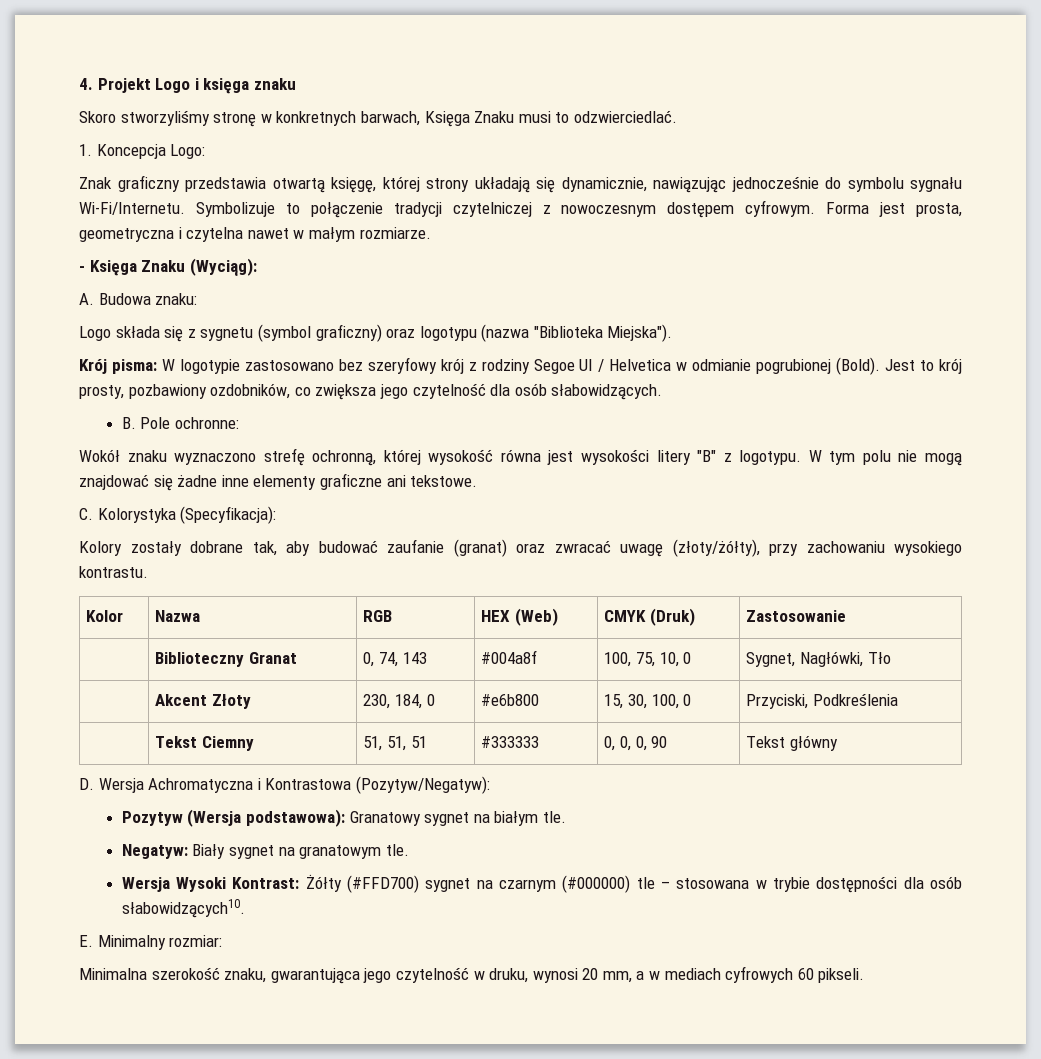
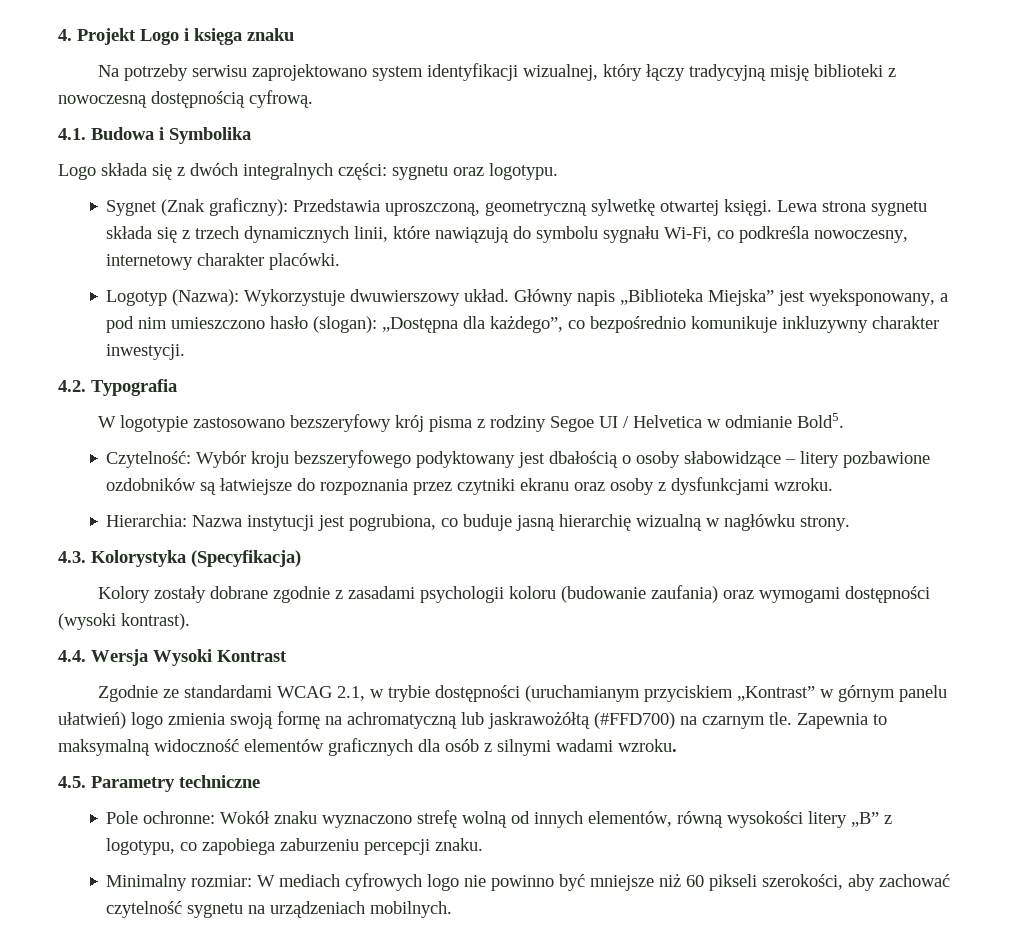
- Skoro stworzyliśmy stronę w konkretnych barwach, Księga Znaku musi to odzwierciedlać.
- 1. Koncepcja Logo:
- Znak graficzny przedstawia otwartą księgę, której strony układają się dynamicznie, nawiązując jednocześnie do symbolu sygnału Wi-Fi/Internetu. Symbolizuje to połączenie tradycji czytelniczej z nowoczesnym dostępem cyfrowym. Forma jest prosta, geometryczna i czytelna nawet w małym rozmiarze.
- - Księga Znaku (Wyciąg):
- A. Budowa znaku:
- Logo składa się z sygnetu (symbol graficzny) oraz logotypu (nazwa "Biblioteka Miejska").
- Krój pisma: W logotypie zastosowano bez szeryfowy krój z rodziny Segoe UI / Helvetica w odmianie pogrubionej (Bold). Jest to krój prosty, pozbawiony ozdobników, co zwiększa jego czytelność dla osób słabowidzących.
- B. Pole ochronne:
- Wokół znaku wyznaczono strefę ochronną, której wysokość równa jest wysokości litery "B" z logotypu. W tym polu nie mogą znajdować się żadne inne elementy graficzne ani tekstowe.
- C. Kolorystyka (Specyfikacja):
- Kolory zostały dobrane tak, aby budować zaufanie (granat) oraz zwracać uwagę (złoty/żółty), przy zachowaniu wysokiego kontrastu.
- Kolor | Nazwa | RGB | HEX (Web) | CMYK (Druk) | Zastosowanie
- | Biblioteczny Granat | 0, 74, 143 | #004a8f | 100, 75, 10, 0 | Sygnet, Nagłówki, Tło
- | Akcent Złoty | 230, 184, 0 | #e6b800 | 15, 30, 100, 0 | Przyciski, Podkreślenia
- | Tekst Ciemny | 51, 51, 51 | #333333 | 0, 0, 0, 90 | Tekst główny
- D. Wersja Achromatyczna i Kontrastowa (Pozytyw/Negatyw):
- Pozytyw (Wersja podstawowa): Granatowy sygnet na białym tle.
- Negatyw: Biały sygnet na granatowym tle.
- Wersja Wysoki Kontrast: Żółty (#FFD700) sygnet na czarnym (#000000) tle – stosowana w trybie dostępności dla osób słabowidzących10.
- E. Minimalny rozmiar:
- Minimalna szerokość znaku, gwarantująca jego czytelność w druku, wynosi 20 mm, a w mediach cyfrowych 60 pikseli.
+ Na potrzeby serwisu zaprojektowano system identyfikacji wizualnej, który łączy tradycyjną misję biblioteki z nowoczesną dostępnością cyfrową.
+ 4.1. Budowa i Symbolika
+ Logo składa się z dwóch integralnych części: sygnetu oraz logotypu.
+ Sygnet (Znak graficzny): Przedstawia uproszczoną, geometryczną sylwetkę otwartej księgi. Lewa strona sygnetu składa się z trzech dynamicznych linii, które nawiązują do symbolu sygnału Wi-Fi, co podkreśla nowoczesny, internetowy charakter placówki.
+ Logotyp (Nazwa): Wykorzystuje dwuwierszowy układ. Główny napis „Biblioteka Miejska” jest wyeksponowany, a pod nim umieszczono hasło (slogan): „Dostępna dla każdego”, co bezpośrednio komunikuje inkluzywny charakter inwestycji.
+ 4.2. Typografia
+ W logotypie zastosowano bezszeryfowy krój pisma z rodziny Segoe UI / Helvetica w odmianie Bold5.
+ Czytelność: Wybór kroju bezszeryfowego podyktowany jest dbałością o osoby słabowidzące – litery pozbawione ozdobników są łatwiejsze do rozpoznania przez czytniki ekranu oraz osoby z dysfunkcjami wzroku.
+ Hierarchia: Nazwa instytucji jest pogrubiona, co buduje jasną hierarchię wizualną w nagłówku strony.
+ 4.3. Kolorystyka (Specyfikacja)
+ Kolory zostały dobrane zgodnie z zasadami psychologii koloru (budowanie zaufania) oraz wymogami dostępności (wysoki kontrast).
+ 4.4. Wersja Wysoki Kontrast
+ Zgodnie ze standardami WCAG 2.1, w trybie dostępności (uruchamianym przyciskiem „Kontrast” w górnym panelu ułatwień) logo zmienia swoją formę na achromatyczną lub jaskrawożółtą (#FFD700) na czarnym tle. Zapewnia to maksymalną widoczność elementów graficznych dla osób z silnymi wadami wzroku.
+ 4.5. Parametry techniczne
+ Pole ochronne: Wokół znaku wyznaczono strefę wolną od innych elementów, równą wysokości litery „B” z logotypu, co zapobiega zaburzeniu percepcji znaku.
+ Minimalny rozmiar: W mediach cyfrowych logo nie powinno być mniejsze niż 60 pikseli szerokości, aby zachować czytelność sygnetu na urządzeniach mobilnych.

